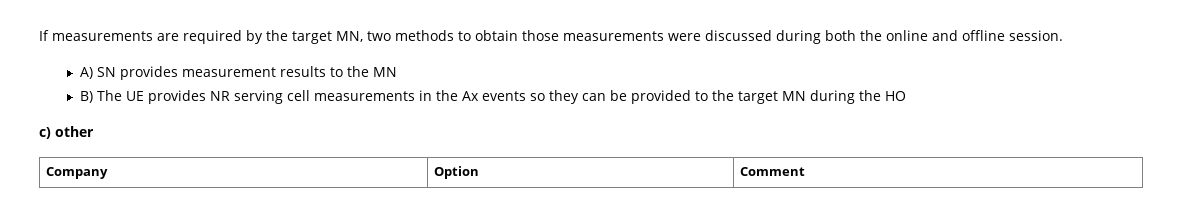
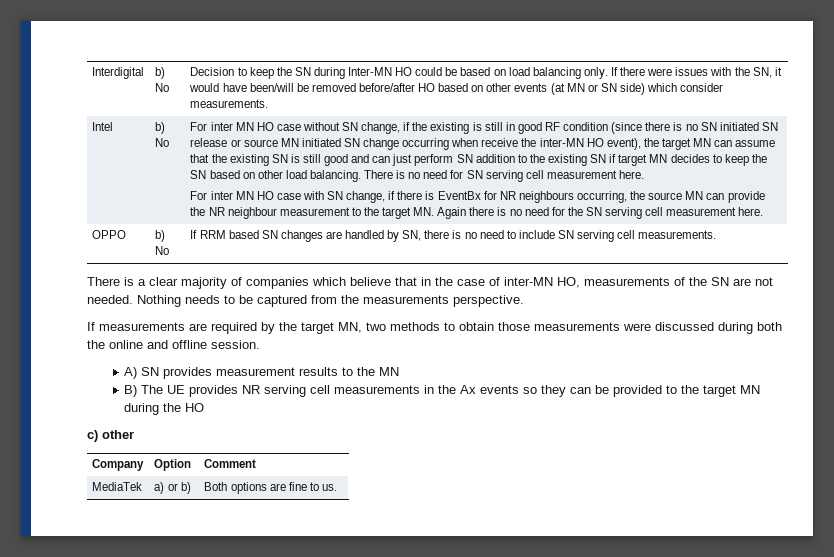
+ Interdigital | b) No | Decision to keep the SN during Inter-MN HO could be based on load balancing only. If there were issues with the SN, it would have been/will be removed before/after HO based on other events (at MN or SN side) which consider measurements.
+ Intel | b) No | For inter MN HO case without SN change, if the existing is still in good RF condition (since there is no SN initiated SN release or source MN initiated SN change occurring when receive the inter-MN HO event), the target MN can assume that the existing SN is still good and can just perform SN addition to the existing SN if target MN decides to keep the SN based on other load balancing. There is no need for SN serving cell measurement here.
+ For inter MN HO case with SN change, if there is EventBx for NR neighbours occurring, the source MN can provide the NR neighbour measurement to the target MN. Again there is no need for the SN serving cell measurement here.
+ OPPO | b) No | If RRM based SN changes are handled by SN, there is no need to include SN serving cell measurements.
+ There is a clear majority of companies which believe that in the case of inter-MN HO, measurements of the SN are not needed. Nothing needs to be captured from the measurements perspective.
+ MediaTek | a) or b) | Both options are fine to us.

